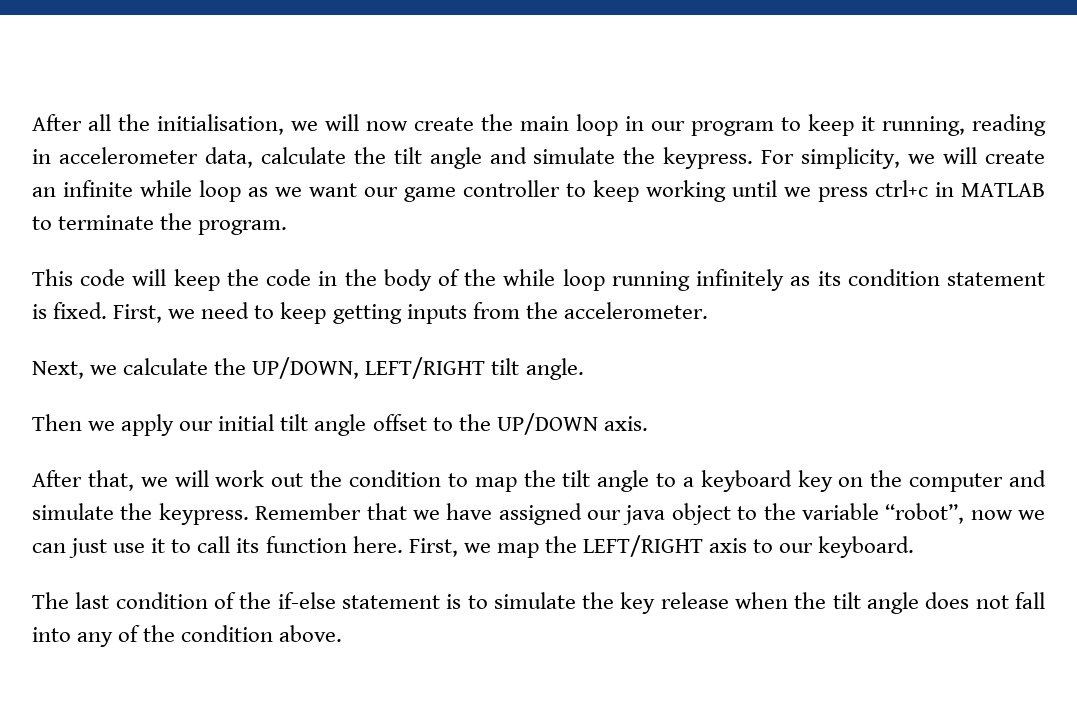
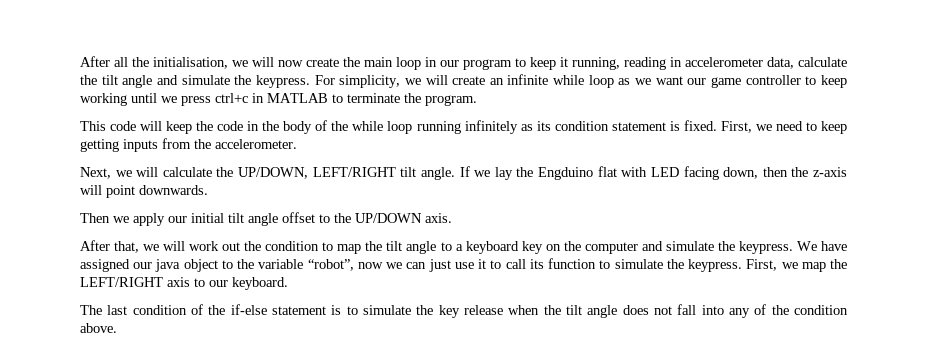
- Next, we calculate the UP/DOWN, LEFT/RIGHT tilt angle.
+ Next, we will calculate the UP/DOWN, LEFT/RIGHT tilt angle. If we lay the Engduino flat with LED facing down, then the z-axis will point downwards.
- Remember that we have assigned our java object to the variable “robot”, now we can just use it to call its function here.
+ We have assigned our java object to the variable “robot”, now we can just use it to call its function to simulate the keypress.

